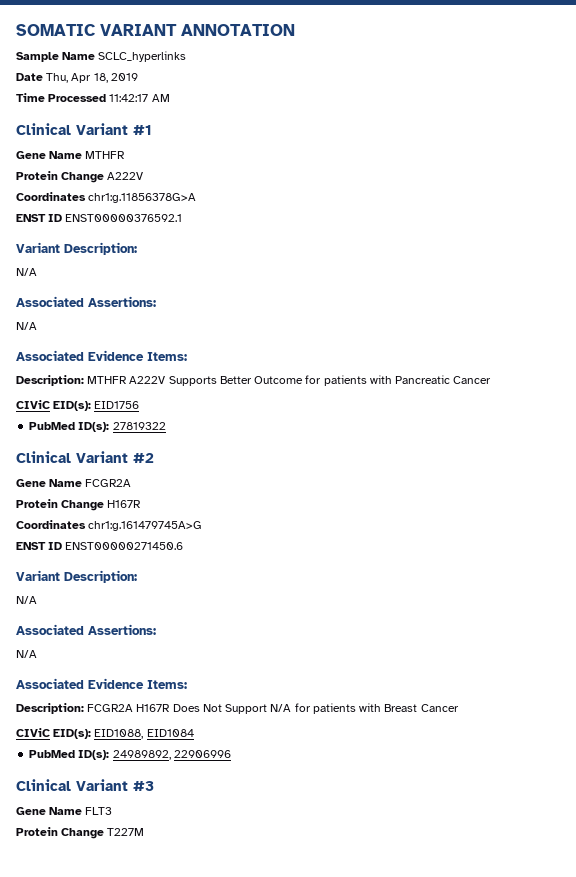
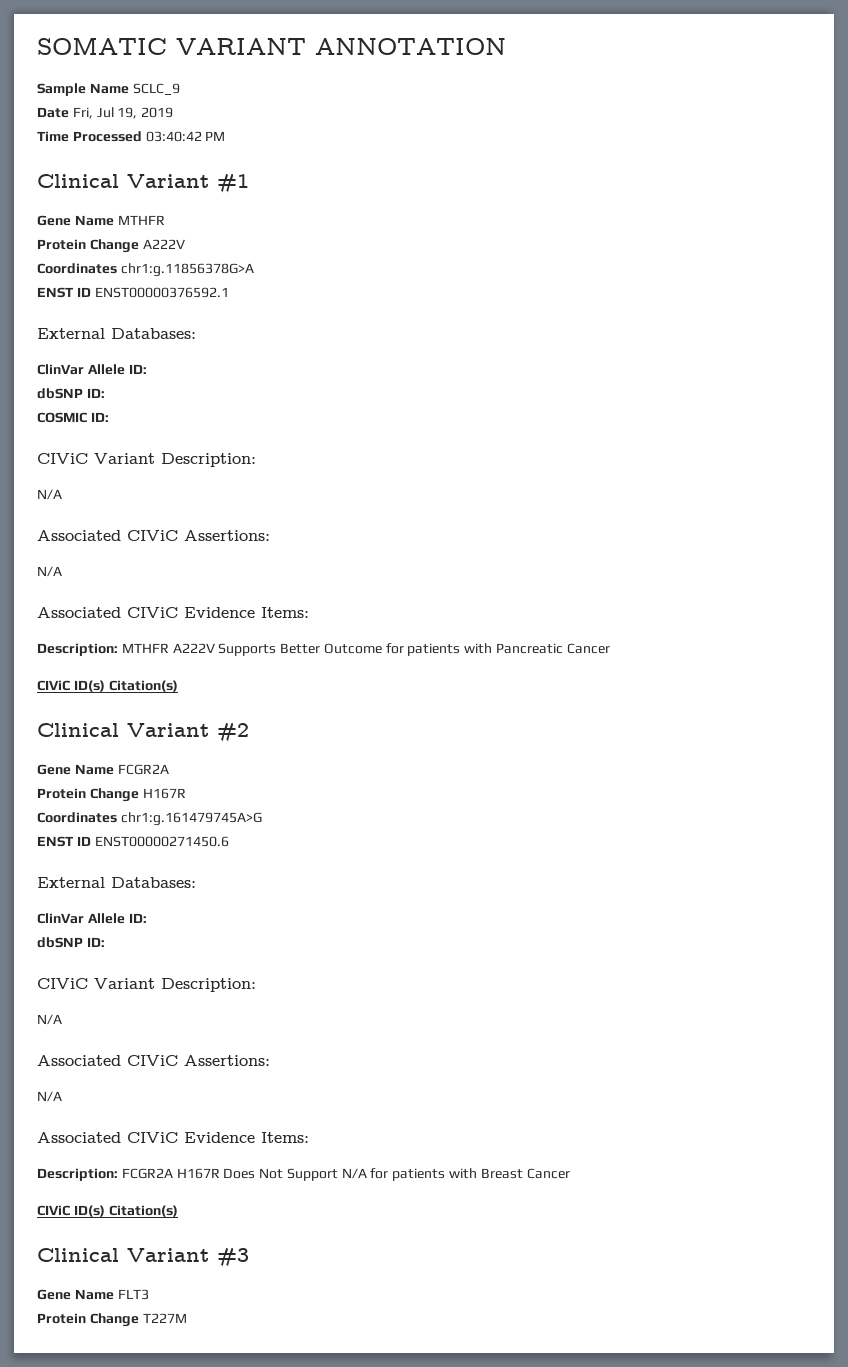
- Sample Name SCLC_hyperlinks
+ Sample Name SCLC_9
- Date Thu, Apr 18, 2019
+ Date Fri, Jul 19, 2019
- Time Processed 11:42:17 AM
+ Time Processed 03:40:42 PM
  ENST ID ENST00000376592.1
- Variant Description:
+ External Databases:
+ ClinVar Allele ID:
+ dbSNP ID:
+ COSMIC ID:
+ CIViC Variant Description:
  N/A
- Associated Assertions:
+ Associated CIViC Assertions:
  N/A
- Associated Evidence Items:
+ Associated CIViC Evidence Items:
  Description: MTHFR A222V Supports Better Outcome for patients with Pancreatic Cancer
- CIViC EID(s): EID1756
- PubMed ID(s): 27819322
+ CIViC ID(s) Citation(s)
  ENST ID ENST00000271450.6
- Variant Description:
+ External Databases:
+ ClinVar Allele ID:
+ dbSNP ID:
+ CIViC Variant Description:
  N/A
- Associated Assertions:
+ Associated CIViC Assertions:
  N/A
- Associated Evidence Items:
+ Associated CIViC Evidence Items:
  Description: FCGR2A H167R Does Not Support N/A for patients with Breast Cancer
- CIViC EID(s): EID1088, EID1084
- PubMed ID(s): 24989892, 22906996
+ CIViC ID(s) Citation(s)

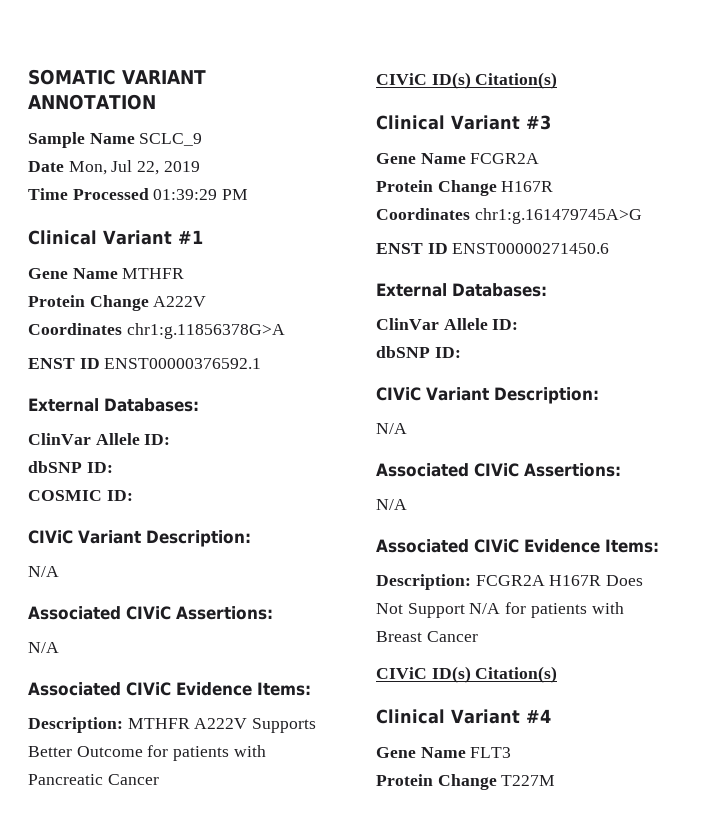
- Date Fri, Jul 19, 2019
+ Date Mon, Jul 22, 2019
- Time Processed 03:40:42 PM
+ Time Processed 01:39:29 PM
- Clinical Variant #2
+ Clinical Variant #3
- Clinical Variant #3
+ Clinical Variant #4

